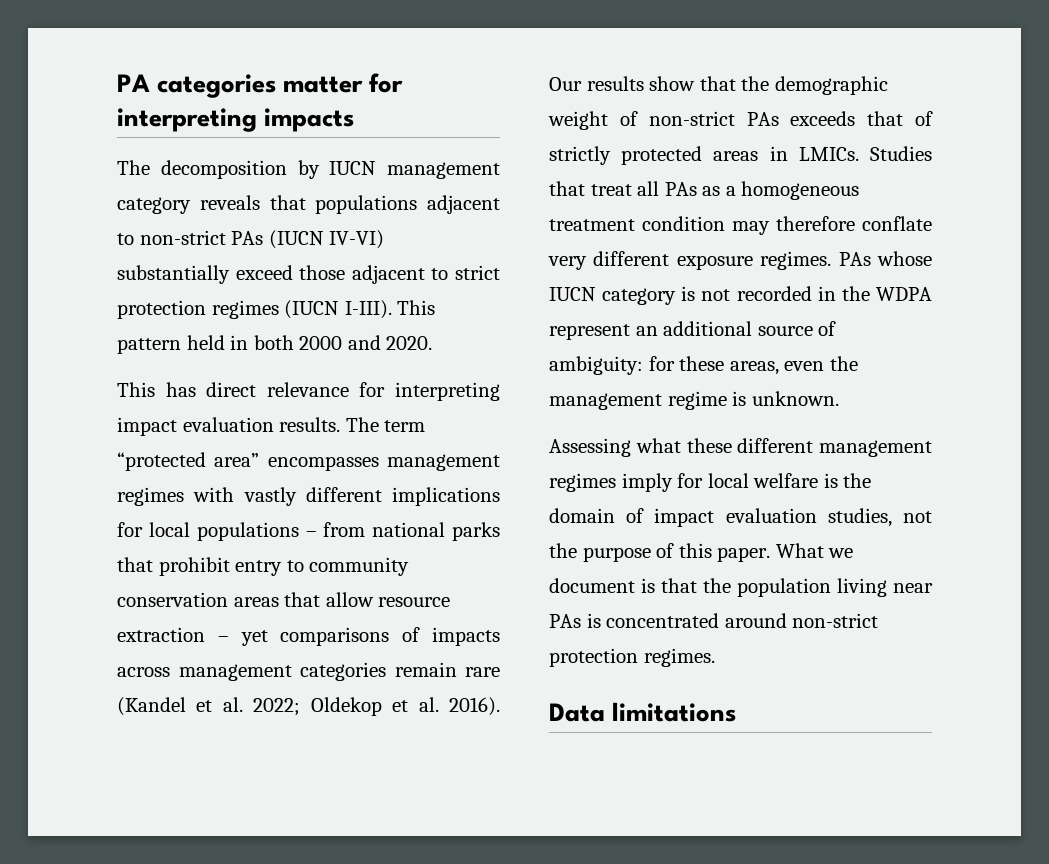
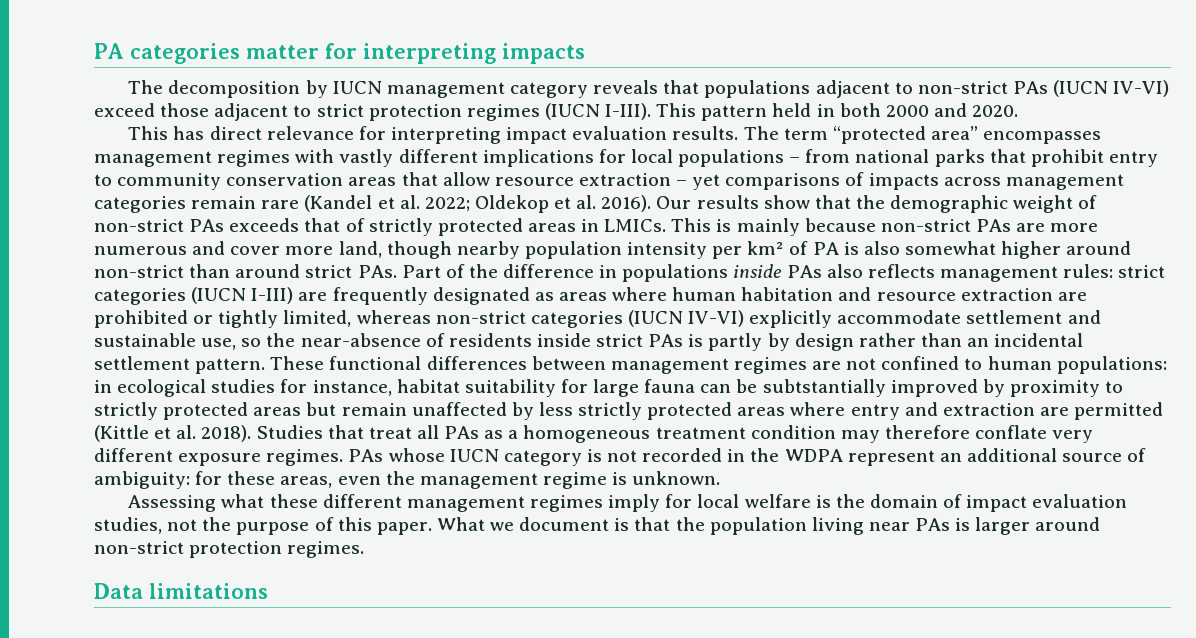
- The decomposition by IUCN management category reveals that populations adjacent to non-strict PAs (IUCN IV-VI) substantially exceed those adjacent to strict protection regimes (IUCN I-III).
+ The decomposition by IUCN management category reveals that populations adjacent to non-strict PAs (IUCN IV-VI) exceed those adjacent to strict protection regimes (IUCN I-III).
+ This is mainly because non-strict PAs are more numerous and cover more land, though nearby population intensity per km² of PA is also somewhat higher around non-strict than around strict PAs. Part of the difference in populations inside PAs also reflects management rules: strict categories (IUCN I-III) are frequently designated as areas where human habitation and resource extraction are prohibited or tightly limited, whereas non-strict categories (IUCN IV-VI) explicitly accommodate settlement and sustainable use, so the near-absence of residents inside strict PAs is partly by design rather than an incidental settlement pattern. These functional differences between management regimes are not confined to human populations: in ecological studies for instance, habitat suitability for large fauna can be subtstantially improved by proximity to strictly protected areas but remain unaffected by less strictly protected areas where entry and extraction are permitted (Kittle et al. 2018).
- What we document is that the population living near PAs is concentrated around non-strict protection regimes.
+ What we document is that the population living near PAs is larger around non-strict protection regimes.

